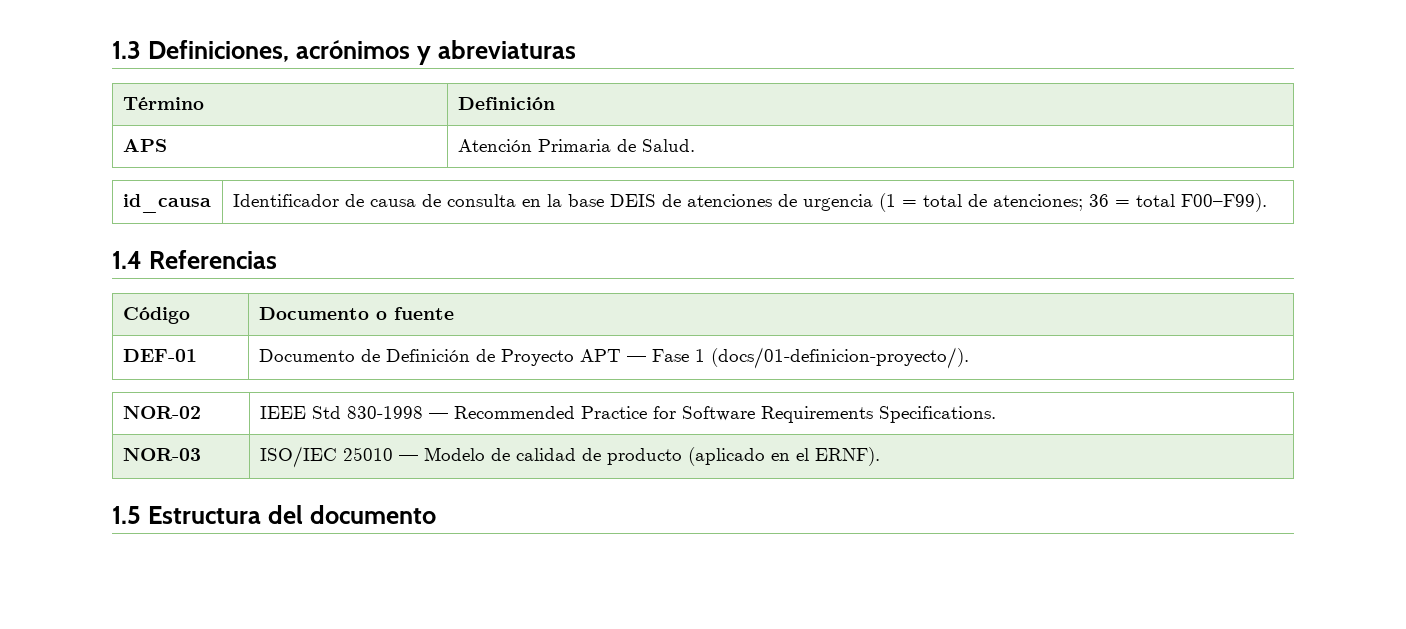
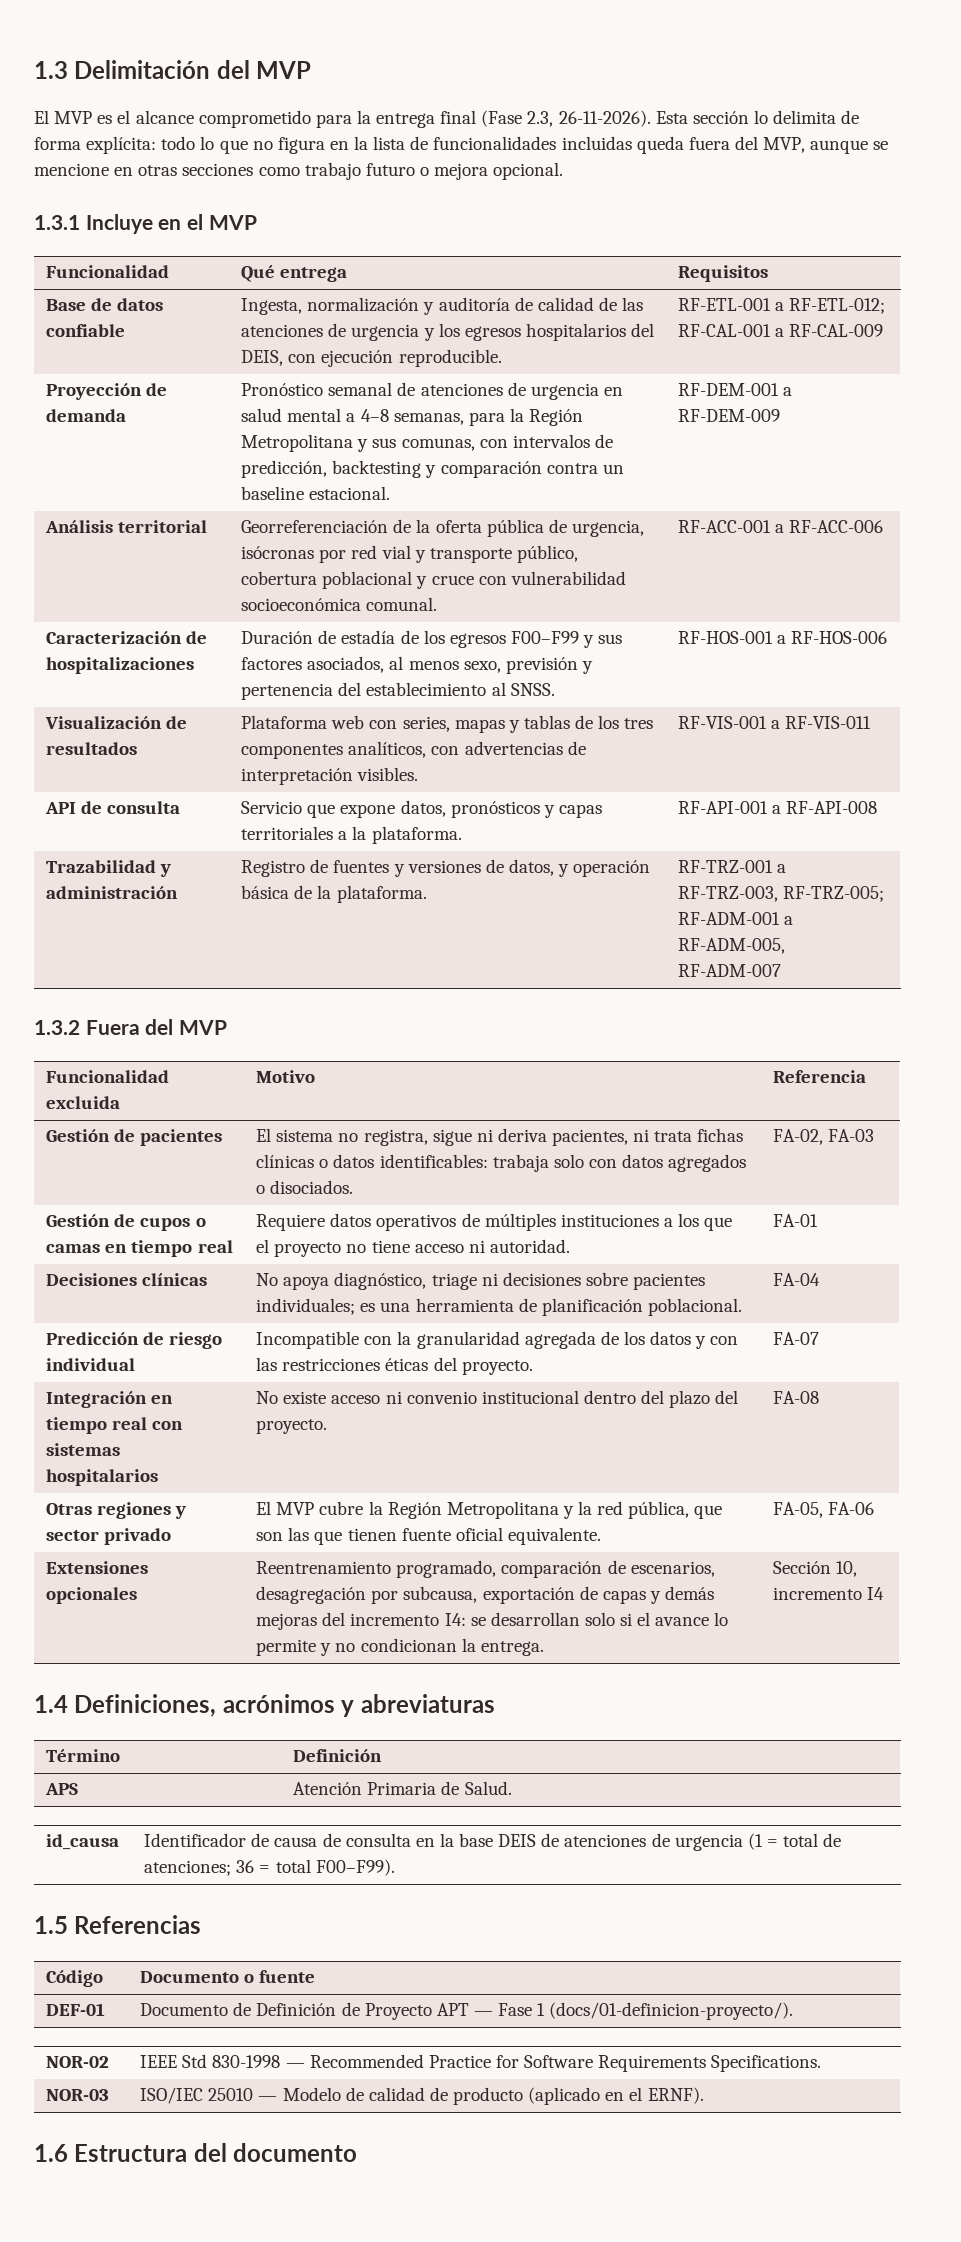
- 1.3 Definiciones, acrónimos y abreviaturas
+ 1.3 Delimitación del MVP
+ El MVP es el alcance comprometido para la entrega final (Fase 2.3, 26-11-2026). Esta sección lo delimita de forma explícita: todo lo que no figura en la lista de funcionalidades incluidas queda fuera del MVP, aunque se mencione en otras secciones como trabajo futuro o mejora opcional.
+ 1.3.1 Incluye en el MVP
+ Funcionalidad | Qué entrega | Requisitos
+ Base de datos confiable | Ingesta, normalización y auditoría de calidad de las atenciones de urgencia y los egresos hospitalarios del DEIS, con ejecución reproducible. | RF-ETL-001 a RF-ETL-012; RF-CAL-001 a RF-CAL-009
+ Proyección de demanda | Pronóstico semanal de atenciones de urgencia en salud mental a 4–8 semanas, para la Región Metropolitana y sus comunas, con intervalos de predicción, backtesting y comparación contra un baseline estacional. | RF-DEM-001 a RF-DEM-009
+ Análisis territorial | Georreferenciación de la oferta pública de urgencia, isócronas por red vial y transporte público, cobertura poblacional y cruce con vulnerabilidad socioeconómica comunal. | RF-ACC-001 a RF-ACC-006
+ Caracterización de hospitalizaciones | Duración de estadía de los egresos F00–F99 y sus factores asociados, al menos sexo, previsión y pertenencia del establecimiento al SNSS. | RF-HOS-001 a RF-HOS-006
+ Visualización de resultados | Plataforma web con series, mapas y tablas de los tres componentes analíticos, con advertencias de interpretación visibles. | RF-VIS-001 a RF-VIS-011
+ API de consulta | Servicio que expone datos, pronósticos y capas territoriales a la plataforma. | RF-API-001 a RF-API-008
+ Trazabilidad y administración | Registro de fuentes y versiones de datos, y operación básica de la plataforma. | RF-TRZ-001 a RF-TRZ-003, RF-TRZ-005; RF-ADM-001 a RF-ADM-005, RF-ADM-007
+ 1.3.2 Fuera del MVP
+ Funcionalidad excluida | Motivo | Referencia
+ Gestión de pacientes | El sistema no registra, sigue ni deriva pacientes, ni trata fichas clínicas o datos identificables: trabaja solo con datos agregados o disociados. | FA-02, FA-03
+ Gestión de cupos o camas en tiempo real | Requiere datos operativos de múltiples instituciones a los que el proyecto no tiene acceso ni autoridad. | FA-01
+ Decisiones clínicas | No apoya diagnóstico, triage ni decisiones sobre pacientes individuales; es una herramienta de planificación poblacional. | FA-04
+ Predicción de riesgo individual | Incompatible con la granularidad agregada de los datos y con las restricciones éticas del proyecto. | FA-07
+ Integración en tiempo real con sistemas hospitalarios | No existe acceso ni convenio institucional dentro del plazo del proyecto. | FA-08
+ Otras regiones y sector privado | El MVP cubre la Región Metropolitana y la red pública, que son las que tienen fuente oficial equivalente. | FA-05, FA-06
+ Extensiones opcionales | Reentrenamiento programado, comparación de escenarios, desagregación por subcausa, exportación de capas y demás mejoras del incremento I4: se desarrollan solo si el avance lo permite y no condicionan la entrega. | Sección 10, incremento I4
+ 1.4 Definiciones, acrónimos y abreviaturas
- 1.4 Referencias
+ 1.5 Referencias
- 1.5 Estructura del documento
+ 1.6 Estructura del documento

